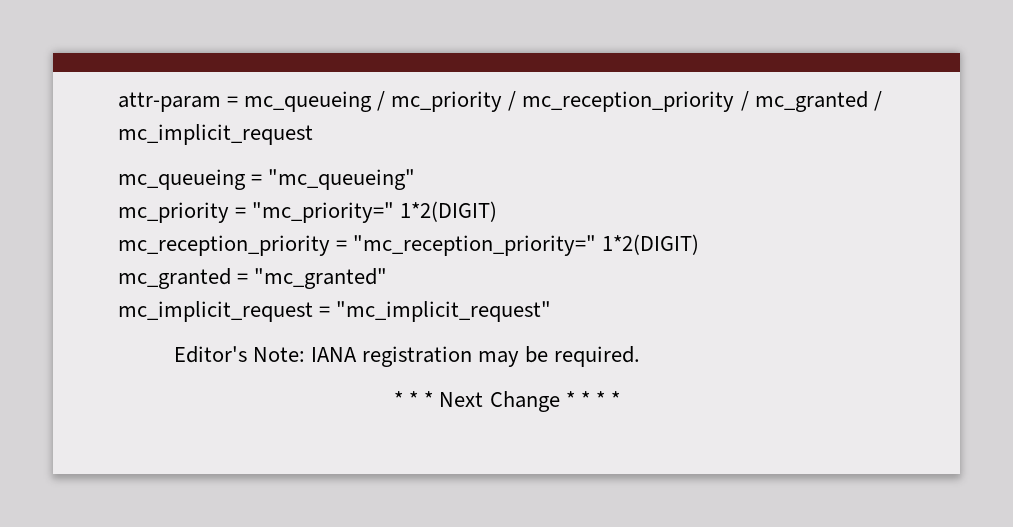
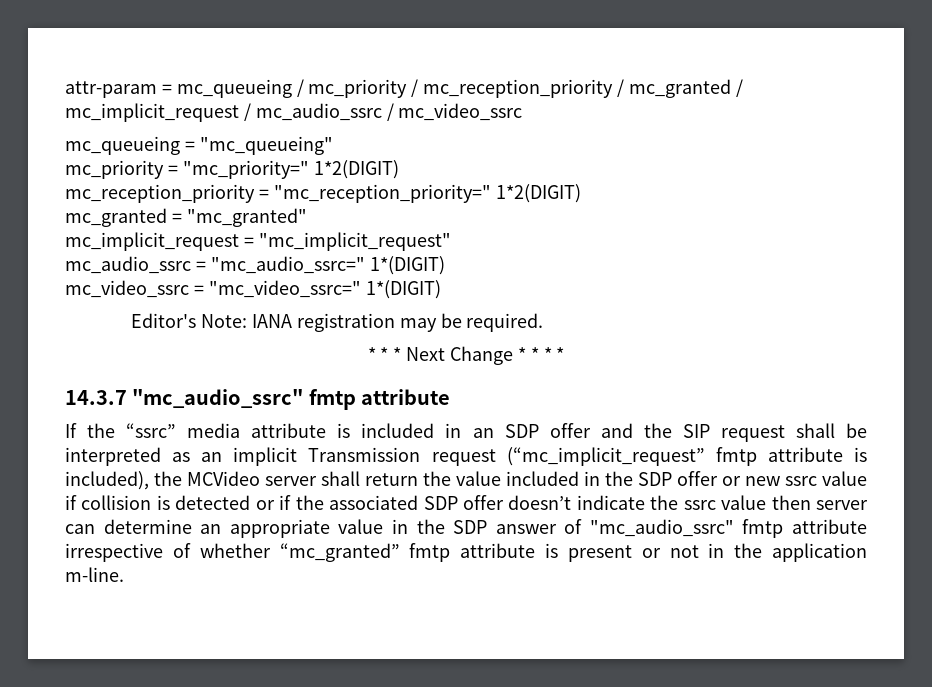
- attr-param = mc_queueing / mc_priority / mc_reception_priority / mc_granted / mc_implicit_request
+ attr-param = mc_queueing / mc_priority / mc_reception_priority / mc_granted / mc_implicit_request / mc_audio_ssrc / mc_video_ssrc
+ mc_audio_ssrc = "mc_audio_ssrc=" 1*(DIGIT)
+ mc_video_ssrc = "mc_video_ssrc=" 1*(DIGIT)
+ 14.3.7 "mc_audio_ssrc" fmtp attribute
+ If the “ssrc” media attribute is included in an SDP offer and the SIP request shall be interpreted as an implicit Transmission request (“mc_implicit_request” fmtp attribute is included), the MCVideo server shall return the value included in the SDP offer or new ssrc value if collision is detected or if the associated SDP offer doesn’t indicate the ssrc value then server can determine an appropriate value in the SDP answer of "mc_audio_ssrc" fmtp attribute irrespective of whether “mc_granted” fmtp attribute is present or not in the application m-line.

